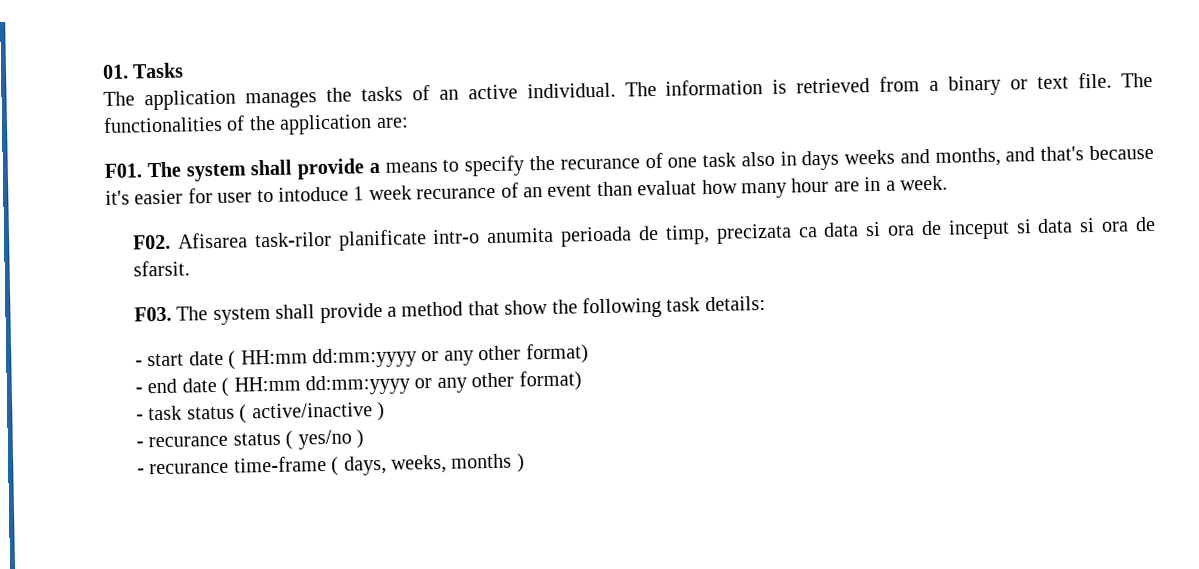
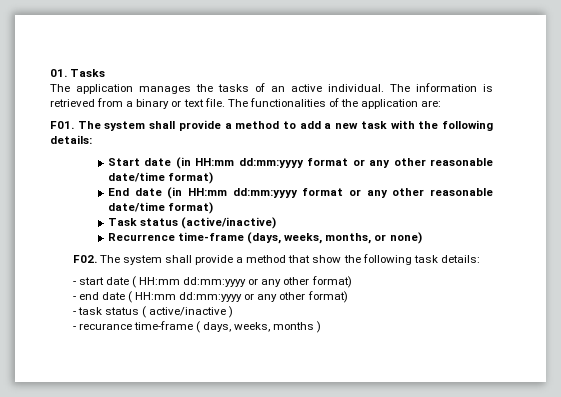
- F01. The system shall provide a means to specify the recurance of one task also in days weeks and months, and that's because it's easier for user to intoduce 1 week recurance of an event than evaluat how many hour are in a week.
- F02. Afisarea task-rilor planificate intr-o anumita perioada de timp, precizata ca data si ora de inceput si data si ora de sfarsit.
- F03. The system shall provide a method that show the following task details:
+ F01. The system shall provide a method to add a new task with the following details:
+ Start date (in HH:mm dd:mm:yyyy format or any other reasonable date/time format)
+ End date (in HH:mm dd:mm:yyyy format or any other reasonable date/time format)
+ Task status (active/inactive)
+ Recurrence time-frame (days, weeks, months, or none)
+ F02. The system shall provide a method that show the following task details:
- - recurance status ( yes/no )

